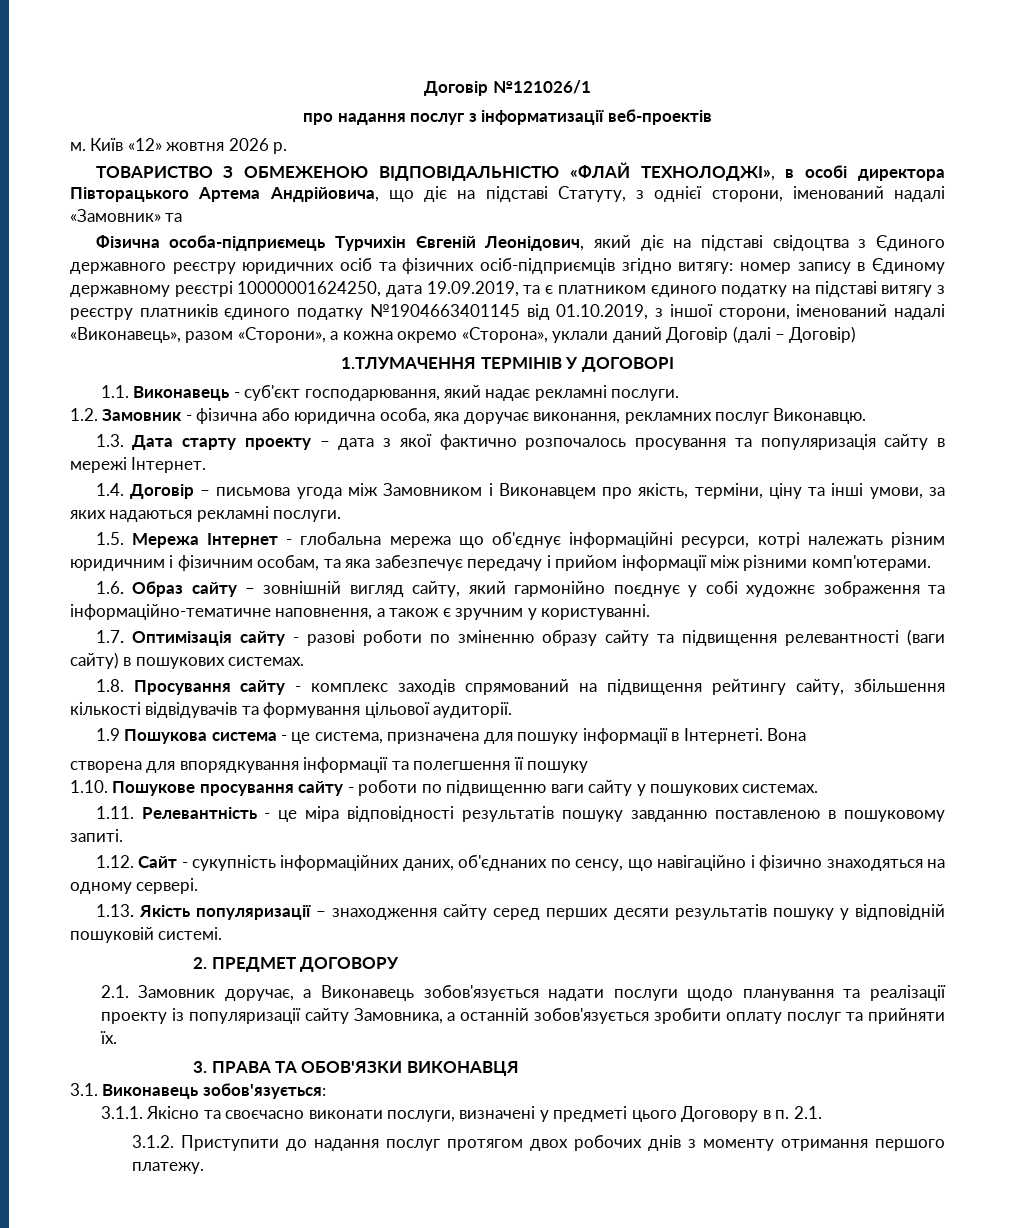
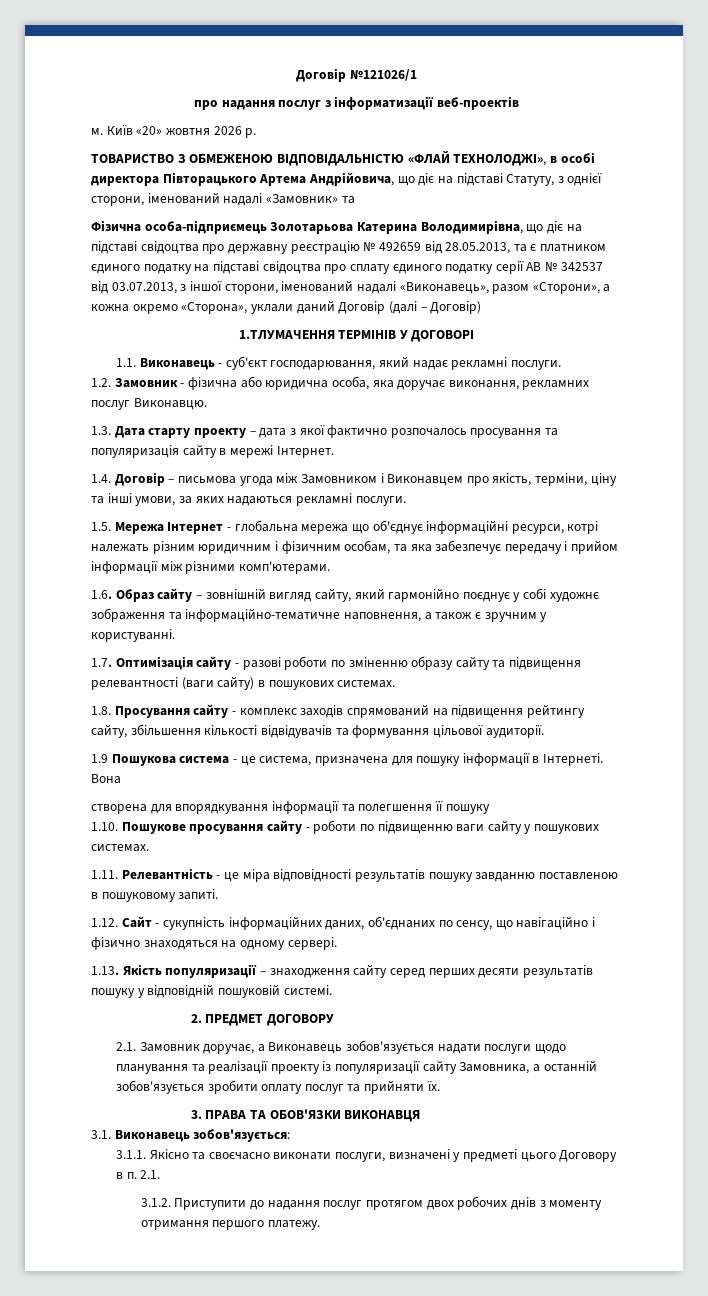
- Київ «12» жовтня 2026 р.
+ Київ «20» жовтня 2026 р.
- Фізична особа-підприємець Турчихін Євгеній Леонідович, який діє на підставі свідоцтва з Єдиного державного реєстру юридичних осіб та фізичних осіб-підприємців згідно витягу: номер запису в Єдиному державному реєстрі 10000001624250, дата 19.09.2019, та є платником єдиного податку на підставі витягу з реєстру платників єдиного податку №1904663401145 від 01.10.2019, з іншої сторони, іменований надалі «Виконавець», разом «Сторони», а кожна окремо «Сторона», уклали даний Договір (далі – Договір)
+ Фізична особа-підприємець Золотарьова Катерина Володимирівна, що діє на підставі свідоцтва про державну реєстрацію № 492659 від 28.05.2013, та є платником єдиного податку на підставі свідоцтва про сплату єдиного податку серії АВ № 342537 від 03.07.2013, з іншої сторони, іменований надалі «Виконавець», разом «Сторони», а кожна окремо «Сторона», уклали даний Договір (далі – Договір)

